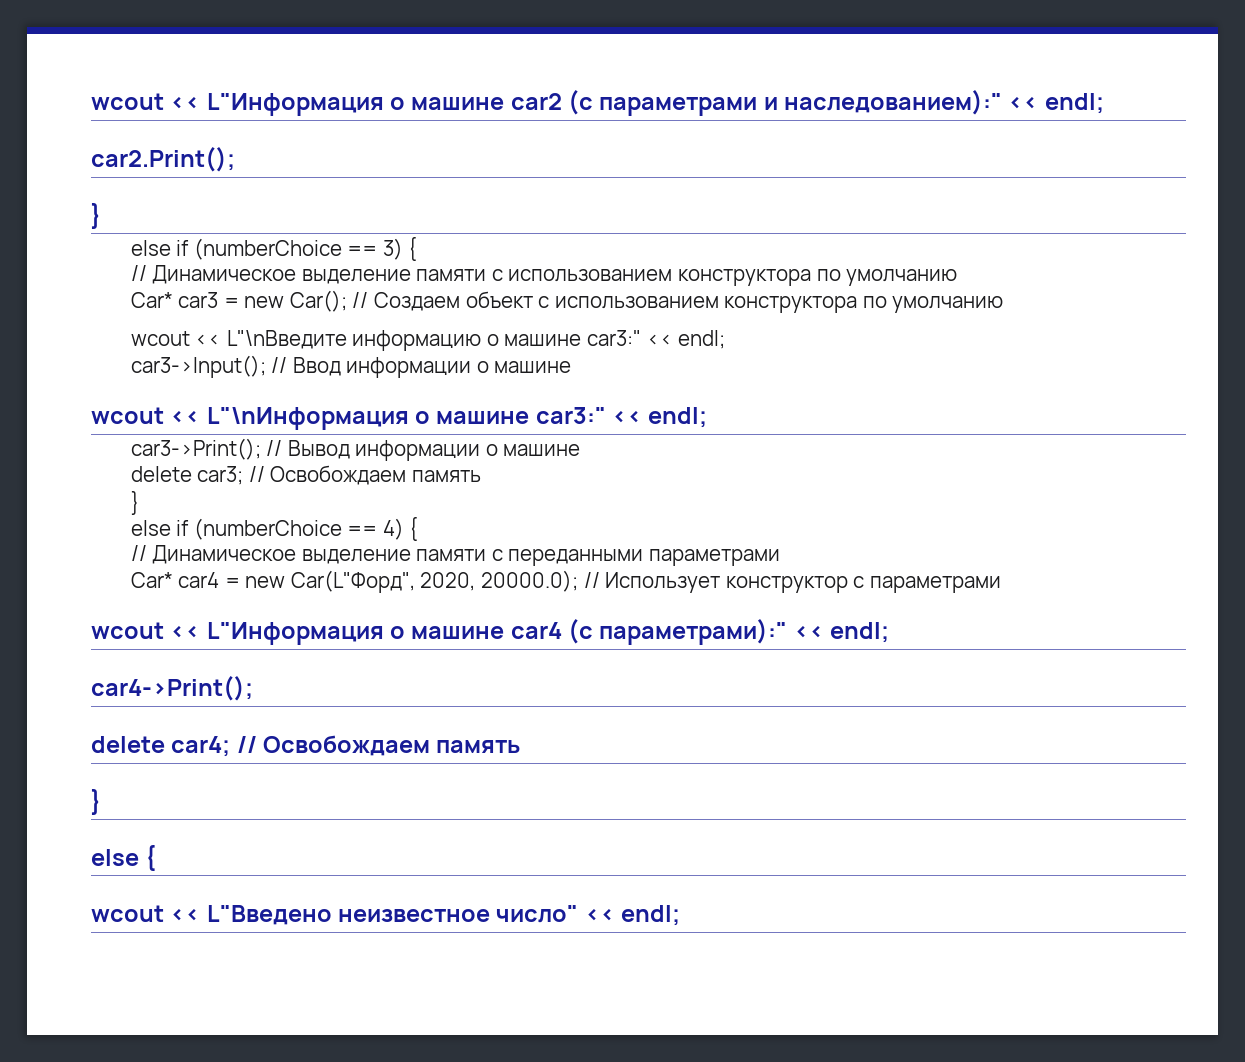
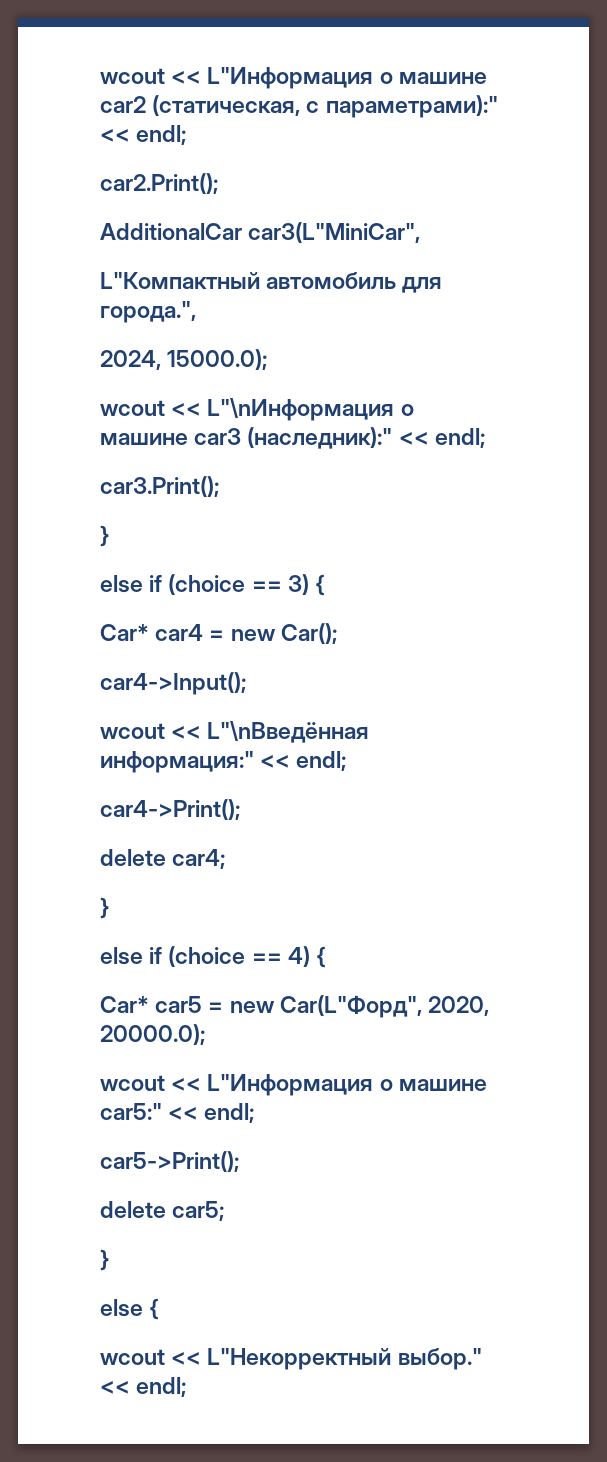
- wcout << L"Информация о машине car2 (с параметрами и наследованием):" << endl;
+ wcout << L"Информация о машине car2 (статическая, с параметрами):" << endl;
  car2.Print();
- }
- else if (numberChoice == 3) {
- // Динамическое выделение памяти с использованием конструктора по умолчанию
- Car* car3 = new Car(); // Создаем объект с использованием конструктора по умолчанию
- wcout << L"\nВведите информацию о машине car3:" << endl;
- car3->Input(); // Ввод информации о машине
+ AdditionalCar car3(L"MiniCar",
+ L"Компактный автомобиль для города.",
+ 2024, 15000.0);
- wcout << L"\nИнформация о машине car3:" << endl;
- car3->Print(); // Вывод информации о машине
- delete car3; // Освобождаем память
+ wcout << L"\nИнформация о машине car3 (наследник):" << endl;
+ car3.Print();
  }
- else if (numberChoice == 4) {
- // Динамическое выделение памяти с переданными параметрами
- Car* car4 = new Car(L"Форд", 2020, 20000.0); // Использует конструктор с параметрами
- wcout << L"Информация о машине car4 (с параметрами):" << endl;
+ else if (choice == 3) {
+ Car* car4 = new Car();
+ car4->Input();
+ wcout << L"\nВведённая информация:" << endl;
- delete car4; // Освобождаем память
+ delete car4;
+ }
+ else if (choice == 4) {
+ Car* car5 = new Car(L"Форд", 2020, 20000.0);
+ wcout << L"Информация о машине car5:" << endl;
+ car5->Print();
+ delete car5;
- wcout << L"Введено неизвестное число" << endl;
+ wcout << L"Некорректный выбор." << endl;

